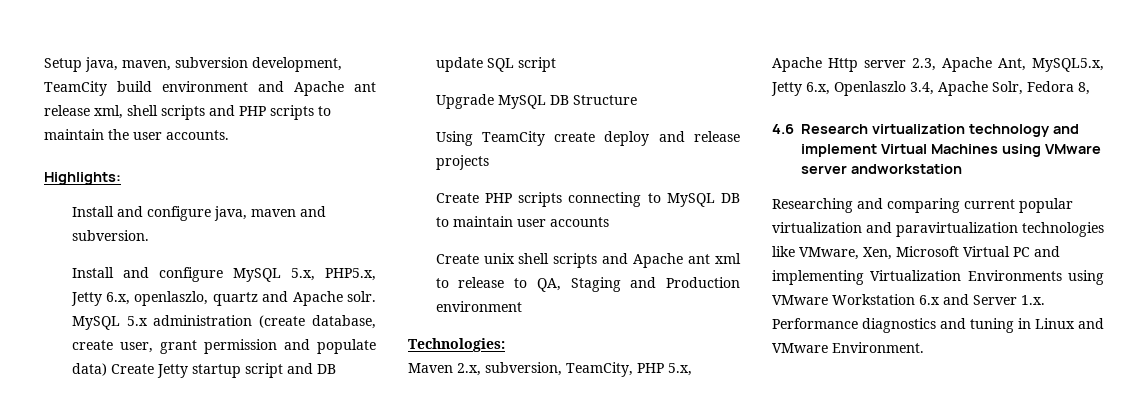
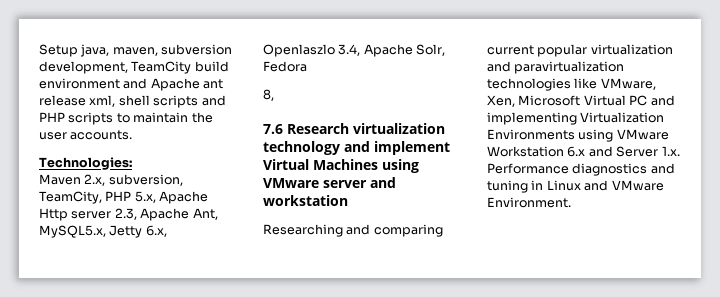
- Highlights:
- Install and configure java, maven and subversion.
- Install and configure MySQL 5.x, PHP5.x, Jetty 6.x, openlaszlo, quartz and Apache solr. MySQL 5.x administration (create database, create user, grant permission and populate data) Create Jetty startup script and DB update SQL script
- Upgrade MySQL DB Structure
- Using TeamCity create deploy and release projects
- Create PHP scripts connecting to MySQL DB to maintain user accounts
- Create unix shell scripts and Apache ant xml to release to QA, Staging and Production environment
- Maven 2.x, subversion, TeamCity, PHP 5.x, Apache Http server 2.3, Apache Ant, MySQL5.x, Jetty 6.x, Openlaszlo 3.4, Apache Solr, Fedora 8,
+ Maven 2.x, subversion, TeamCity, PHP 5.x, Apache Http server 2.3, Apache Ant, MySQL5.x, Jetty 6.x, Openlaszlo 3.4, Apache Solr, Fedora
+ 8,
- 4.6 Research virtualization technology and implement Virtual Machines using VMware server andworkstation
+ 7.6 Research virtualization technology and implement Virtual Machines using VMware server and workstation

